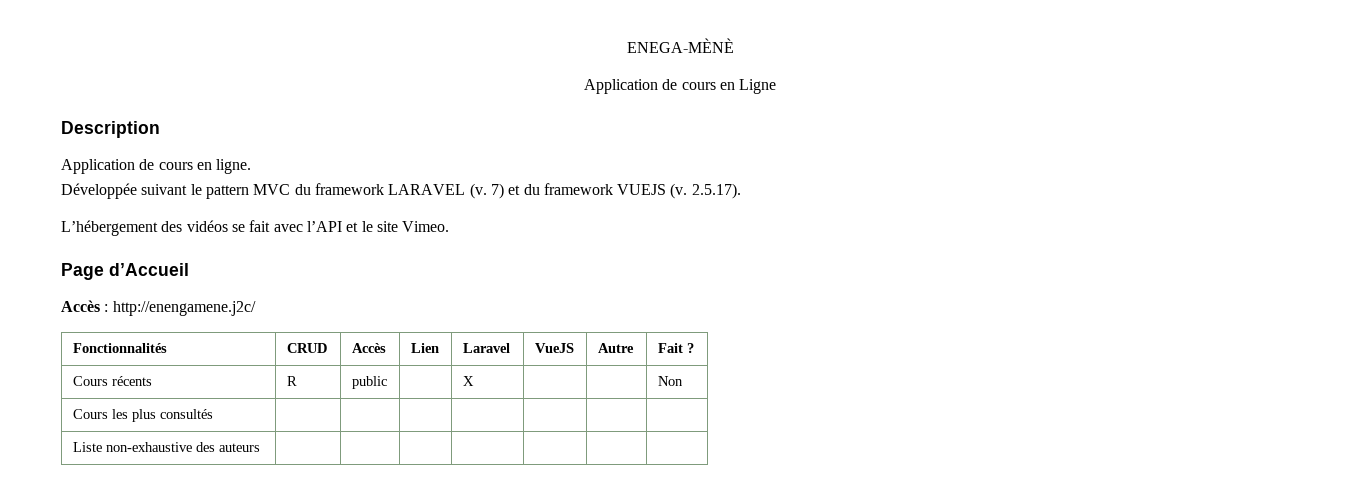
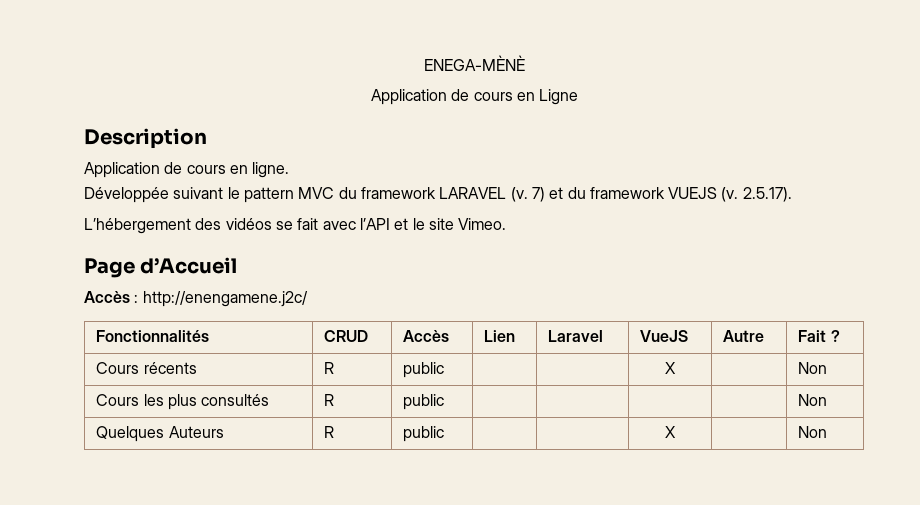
- Cours récents | R | public | | X | | | Non
+ Cours récents | R | public | | | X | | Non
- Cours les plus consultés | | | | | | |
- Liste non-exhaustive des auteurs | | | | | | |
+ Cours les plus consultés | R | public | | | | | Non
+ Quelques Auteurs | R | public | | | X | | Non

